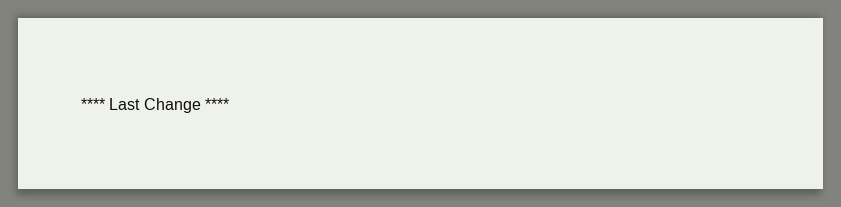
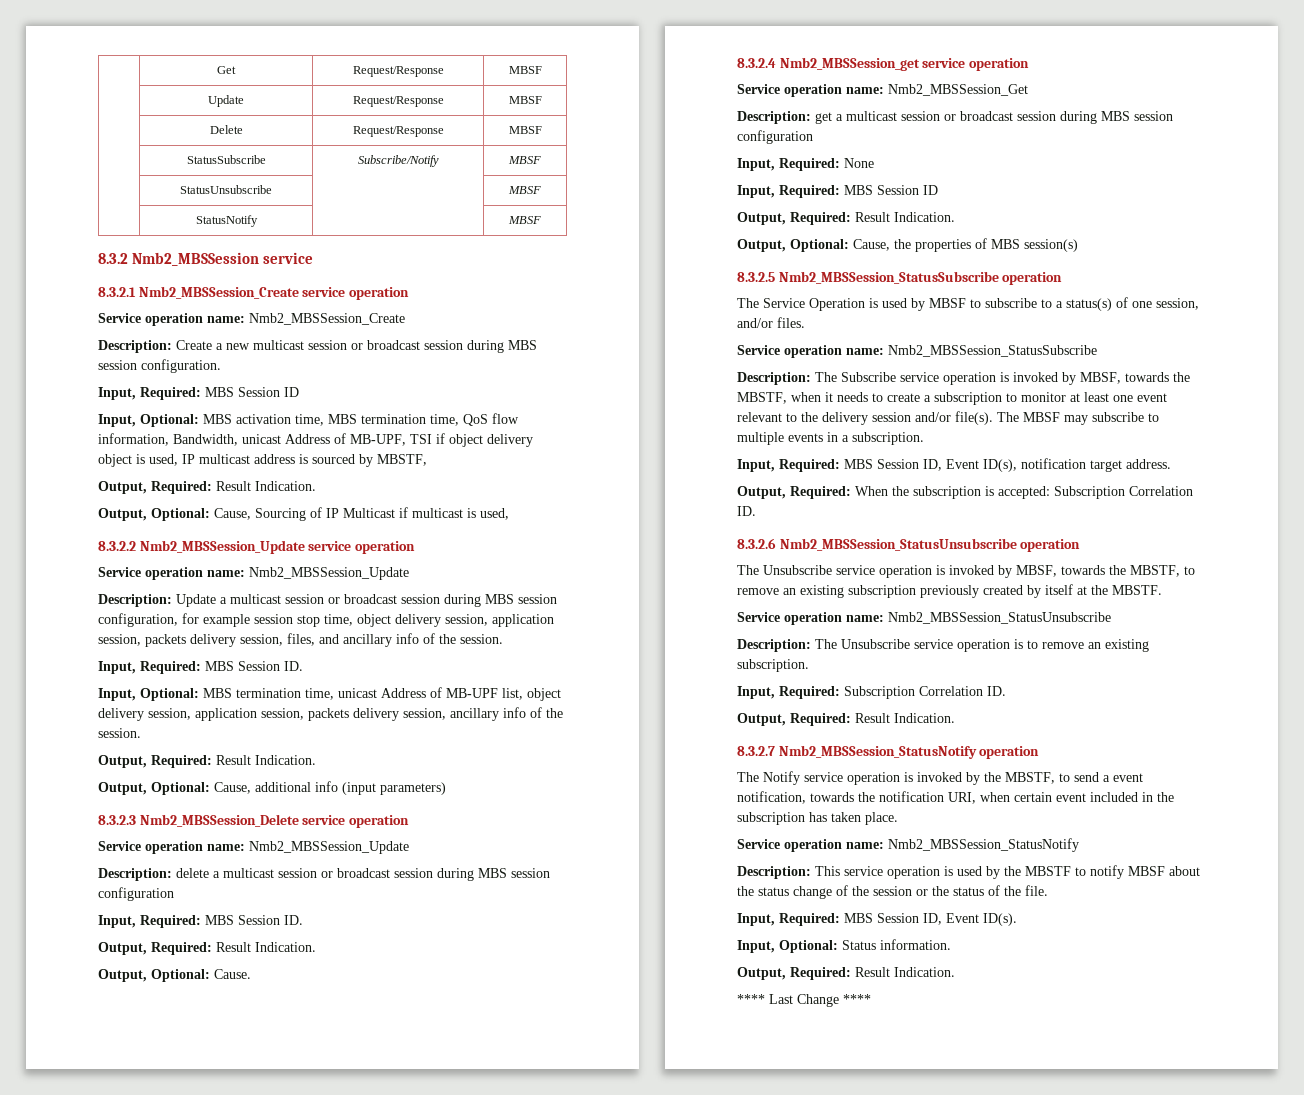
+ | Get | Request/Response | MBSF
+ | Update | Request/Response | MBSF
+ | Delete | Request/Response | MBSF
+ | StatusSubscribe | Subscribe/Notify | MBSF
+ | StatusUnsubscribe | | MBSF
+ | StatusNotify | | MBSF
+ 8.3.2 Nmb2_MBSSession service
+ 8.3.2.1 Nmb2_MBSSession_Create service operation
+ Service operation name: Nmb2_MBSSession_Create
+ Description: Create a new multicast session or broadcast session during MBS session configuration.
+ Input, Required: MBS Session ID
+ Input, Optional: MBS activation time, MBS termination time, QoS flow information, Bandwidth, unicast Address of MB-UPF, TSI if object delivery object is used, IP multicast address is sourced by MBSTF,
+ Output, Required: Result Indication.
+ Output, Optional: Cause, Sourcing of IP Multicast if multicast is used,
+ 8.3.2.2 Nmb2_MBSSession_Update service operation
+ Service operation name: Nmb2_MBSSession_Update
+ Description: Update a multicast session or broadcast session during MBS session configuration, for example session stop time, object delivery session, application session, packets delivery session, files, and ancillary info of the session.
+ Input, Required: MBS Session ID.
+ Input, Optional: MBS termination time, unicast Address of MB-UPF list, object delivery session, application session, packets delivery session, ancillary info of the session.
+ Output, Required: Result Indication.
+ Output, Optional: Cause, additional info (input parameters)
+ 8.3.2.3 Nmb2_MBSSession_Delete service operation
+ Service operation name: Nmb2_MBSSession_Update
+ Description: delete a multicast session or broadcast session during MBS session configuration
+ Input, Required: MBS Session ID.
+ Output, Required: Result Indication.
+ Output, Optional: Cause.
+ 8.3.2.4 Nmb2_MBSSession_get service operation
+ Service operation name: Nmb2_MBSSession_Get
+ Description: get a multicast session or broadcast session during MBS session configuration
+ Input, Required: None
+ Input, Required: MBS Session ID
+ Output, Required: Result Indication.
+ Output, Optional: Cause, the properties of MBS session(s)
+ 8.3.2.5 Nmb2_MBSSession_StatusSubscribe operation
+ The Service Operation is used by MBSF to subscribe to a status(s) of one session, and/or files.
+ Service operation name: Nmb2_MBSSession_StatusSubscribe
+ Description: The Subscribe service operation is invoked by MBSF, towards the MBSTF, when it needs to create a subscription to monitor at least one event relevant to the delivery session and/or file(s). The MBSF may subscribe to multiple events in a subscription.
+ Input, Required: MBS Session ID, Event ID(s), notification target address.
+ Output, Required: When the subscription is accepted: Subscription Correlation ID.
+ 8.3.2.6 Nmb2_MBSSession_StatusUnsubscribe operation
+ The Unsubscribe service operation is invoked by MBSF, towards the MBSTF, to remove an existing subscription previously created by itself at the MBSTF.
+ Service operation name: Nmb2_MBSSession_StatusUnsubscribe
+ Description: The Unsubscribe service operation is to remove an existing subscription.
+ Input, Required: Subscription Correlation ID.
+ Output, Required: Result Indication.
+ 8.3.2.7 Nmb2_MBSSession_StatusNotify operation
+ The Notify service operation is invoked by the MBSTF, to send a event notification, towards the notification URI, when certain event included in the subscription has taken place.
+ Service operation name: Nmb2_MBSSession_StatusNotify
+ Description: This service operation is used by the MBSTF to notify MBSF about the status change of the session or the status of the file.
+ Input, Required: MBS Session ID, Event ID(s).
+ Input, Optional: Status information.
+ Output, Required: Result Indication.

